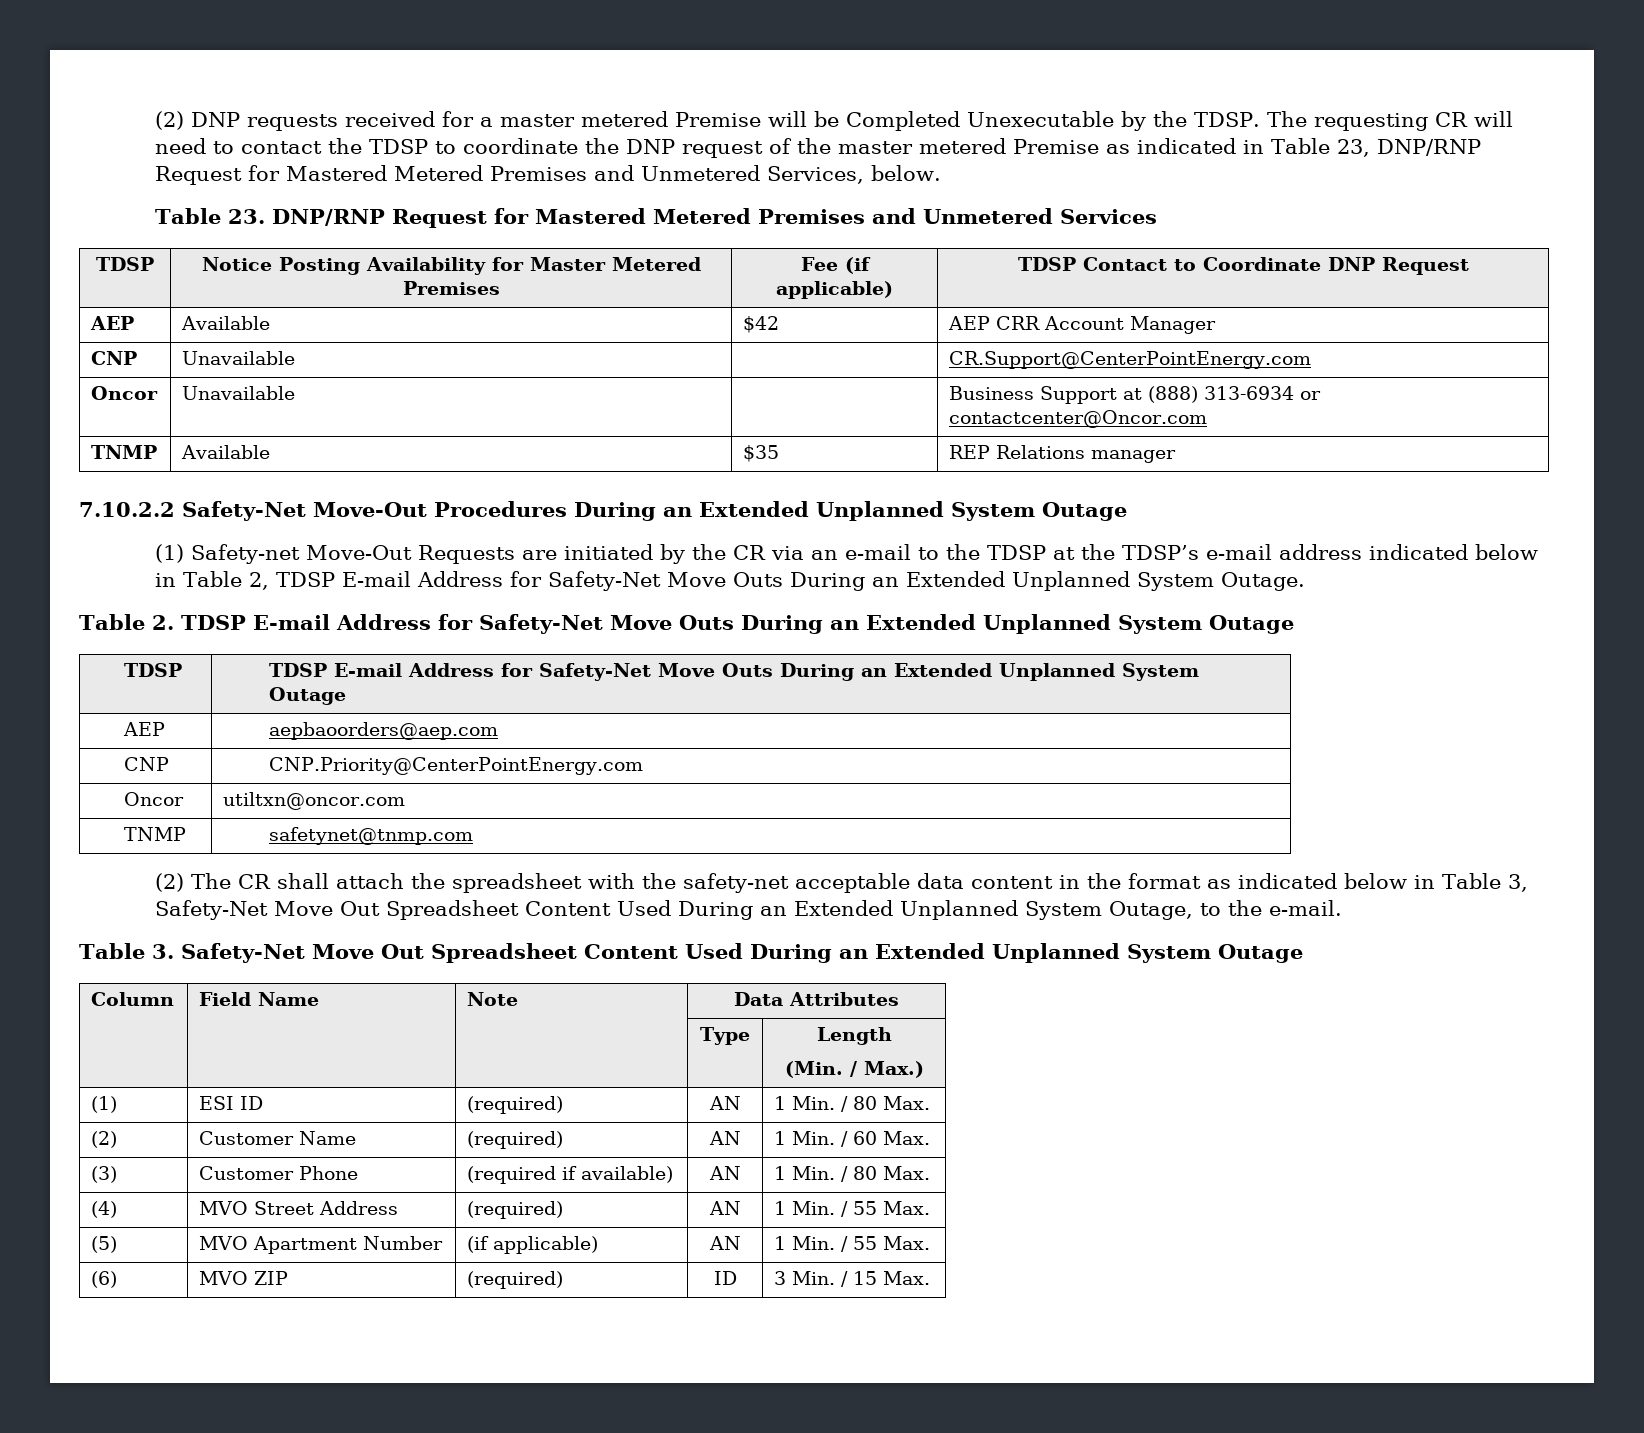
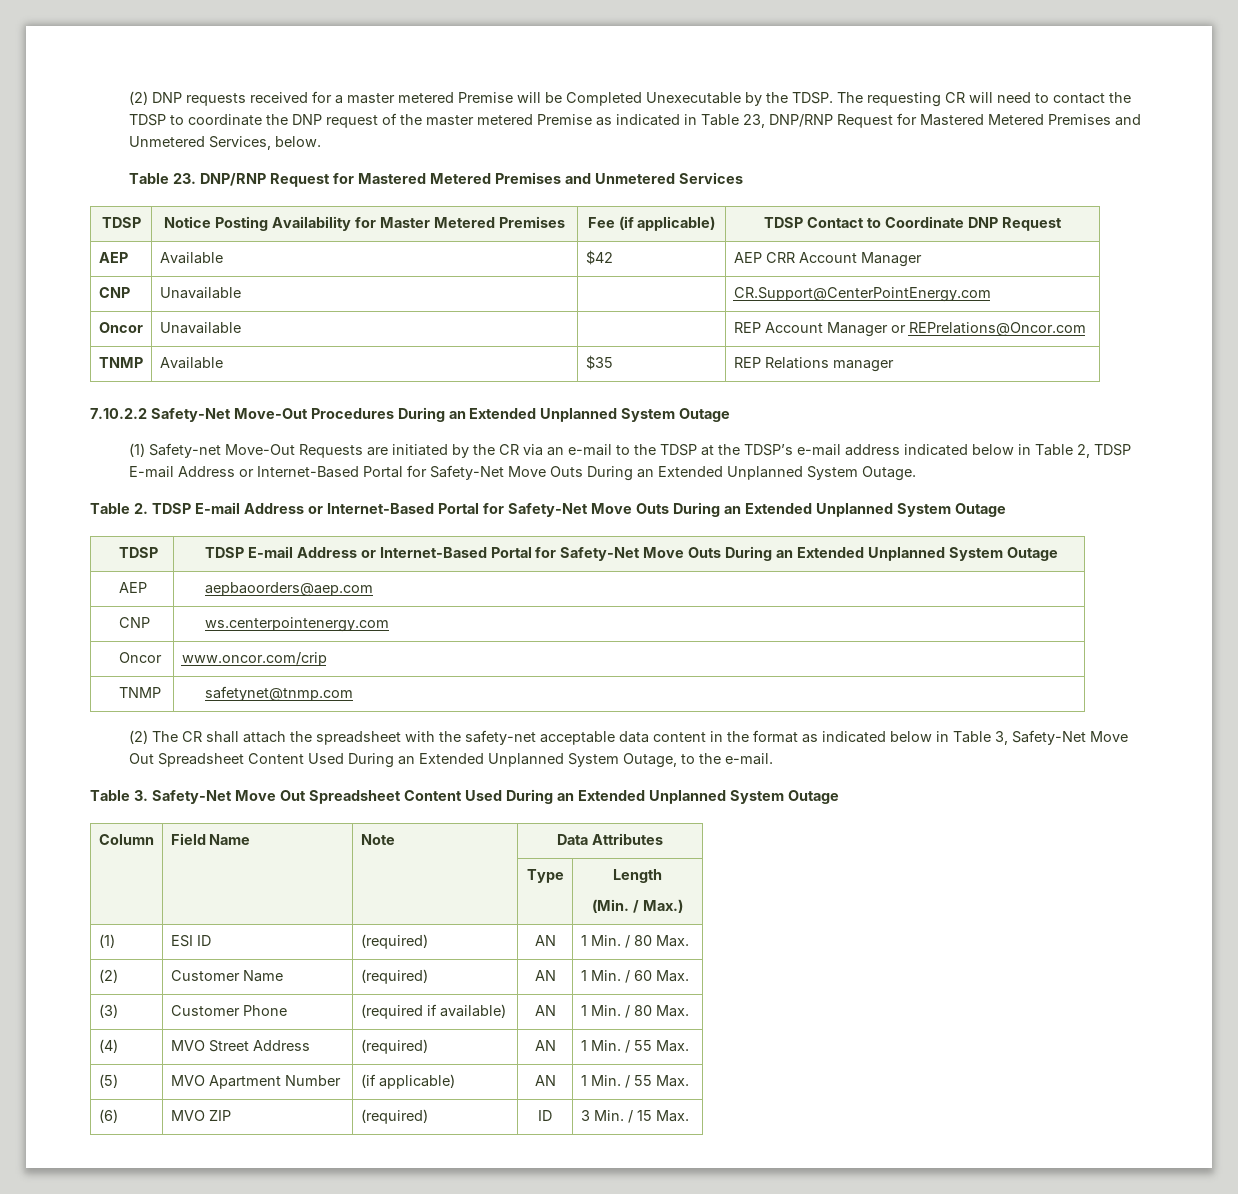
- Oncor | Unavailable | | Business Support at (888) 313-6934 or contactcenter@Oncor.com
+ Oncor | Unavailable | | REP Account Manager or REPrelations@Oncor.com
- (1) Safety-net Move-Out Requests are initiated by the CR via an e-mail to the TDSP at the TDSP’s e-mail address indicated below in Table 2, TDSP E-mail Address for Safety-Net Move Outs During an Extended Unplanned System Outage.
+ (1) Safety-net Move-Out Requests are initiated by the CR via an e-mail to the TDSP at the TDSP’s e-mail address indicated below in Table 2, TDSP E-mail Address or Internet-Based Portal for Safety-Net Move Outs During an Extended Unplanned System Outage.
- Table 2. TDSP E-mail Address for Safety-Net Move Outs During an Extended Unplanned System Outage
+ Table 2. TDSP E-mail Address or Internet-Based Portal for Safety-Net Move Outs During an Extended Unplanned System Outage
- TDSP | TDSP E-mail Address for Safety-Net Move Outs During an Extended Unplanned System Outage
+ TDSP | TDSP E-mail Address or Internet-Based Portal for Safety-Net Move Outs During an Extended Unplanned System Outage
- CNP | CNP.Priority@CenterPointEnergy.com
- Oncor | utiltxn@oncor.com
+ CNP | ws.centerpointenergy.com
+ Oncor | www.oncor.com/crip

